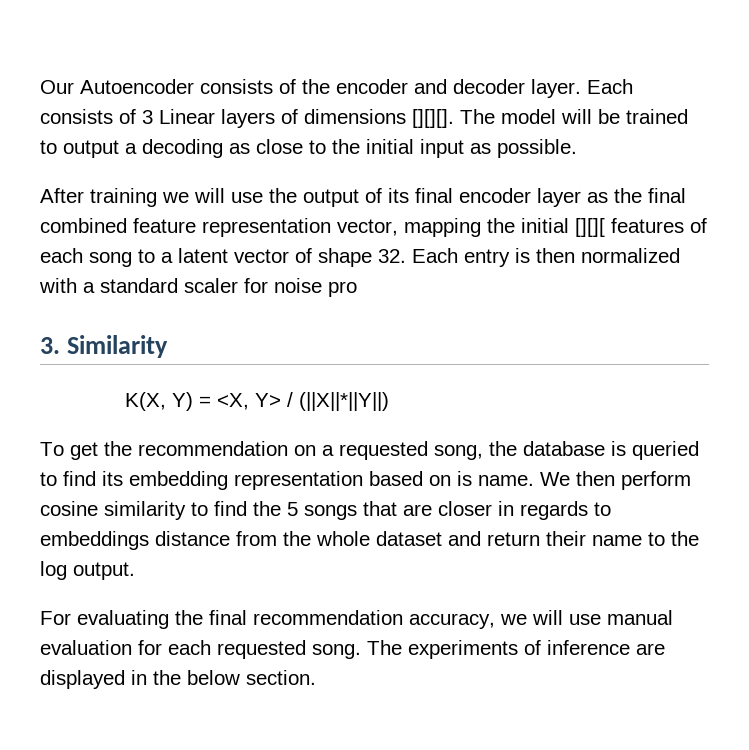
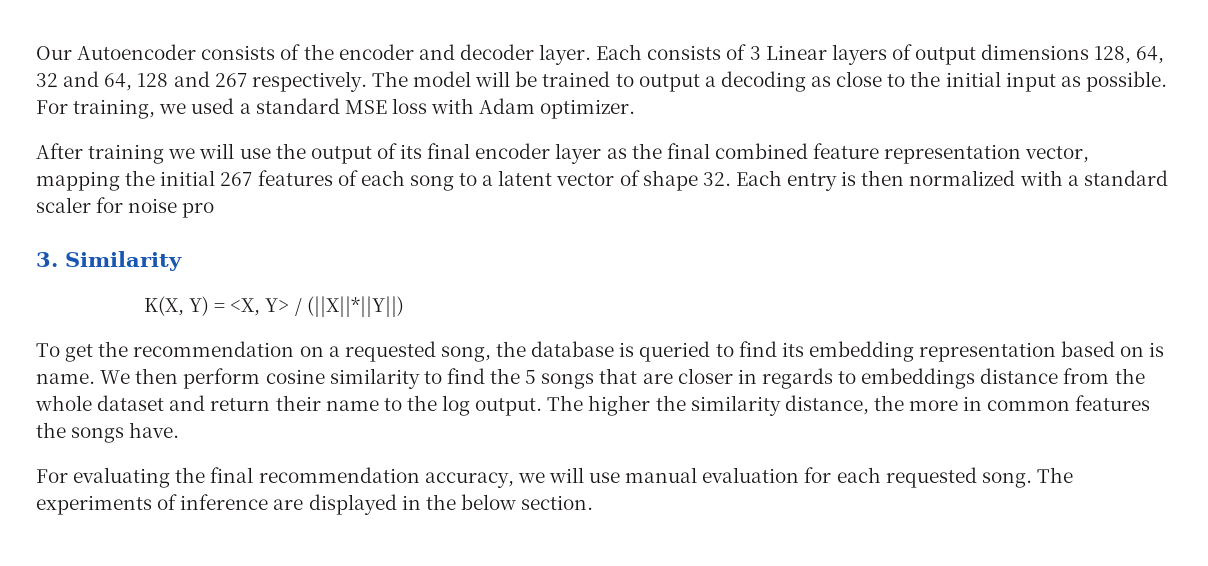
- Each consists of 3 Linear layers of dimensions [][][].
+ Each consists of 3 Linear layers of output dimensions 128, 64, 32 and 64, 128 and 267 respectively.
+ For training, we used a standard MSE loss with Adam optimizer.
- After training we will use the output of its final encoder layer as the final combined feature representation vector, mapping the initial [][][ features of each song to a latent vector of shape 32. Each entry is then normalized with a standard scaler for noise pro
+ After training we will use the output of its final encoder layer as the final combined feature representation vector, mapping the initial 267 features of each song to a latent vector of shape 32. Each entry is then normalized with a standard scaler for noise pro
+ The higher the similarity distance, the more in common features the songs have.

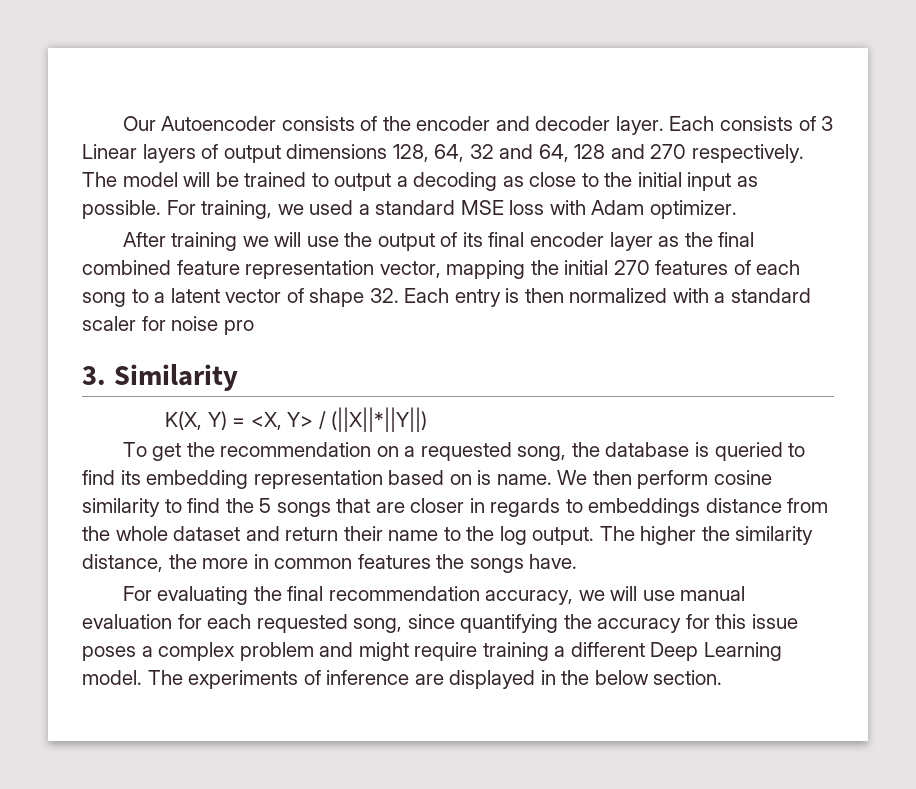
- Each consists of 3 Linear layers of output dimensions 128, 64, 32 and 64, 128 and 267 respectively.
+ Each consists of 3 Linear layers of output dimensions 128, 64, 32 and 64, 128 and 270 respectively.
- After training we will use the output of its final encoder layer as the final combined feature representation vector, mapping the initial 267 features of each song to a latent vector of shape 32. Each entry is then normalized with a standard scaler for noise pro
+ After training we will use the output of its final encoder layer as the final combined feature representation vector, mapping the initial 270 features of each song to a latent vector of shape 32. Each entry is then normalized with a standard scaler for noise pro
- For evaluating the final recommendation accuracy, we will use manual evaluation for each requested song.
+ For evaluating the final recommendation accuracy, we will use manual evaluation for each requested song, since quantifying the accuracy for this issue poses a complex problem and might require training a different Deep Learning model.

